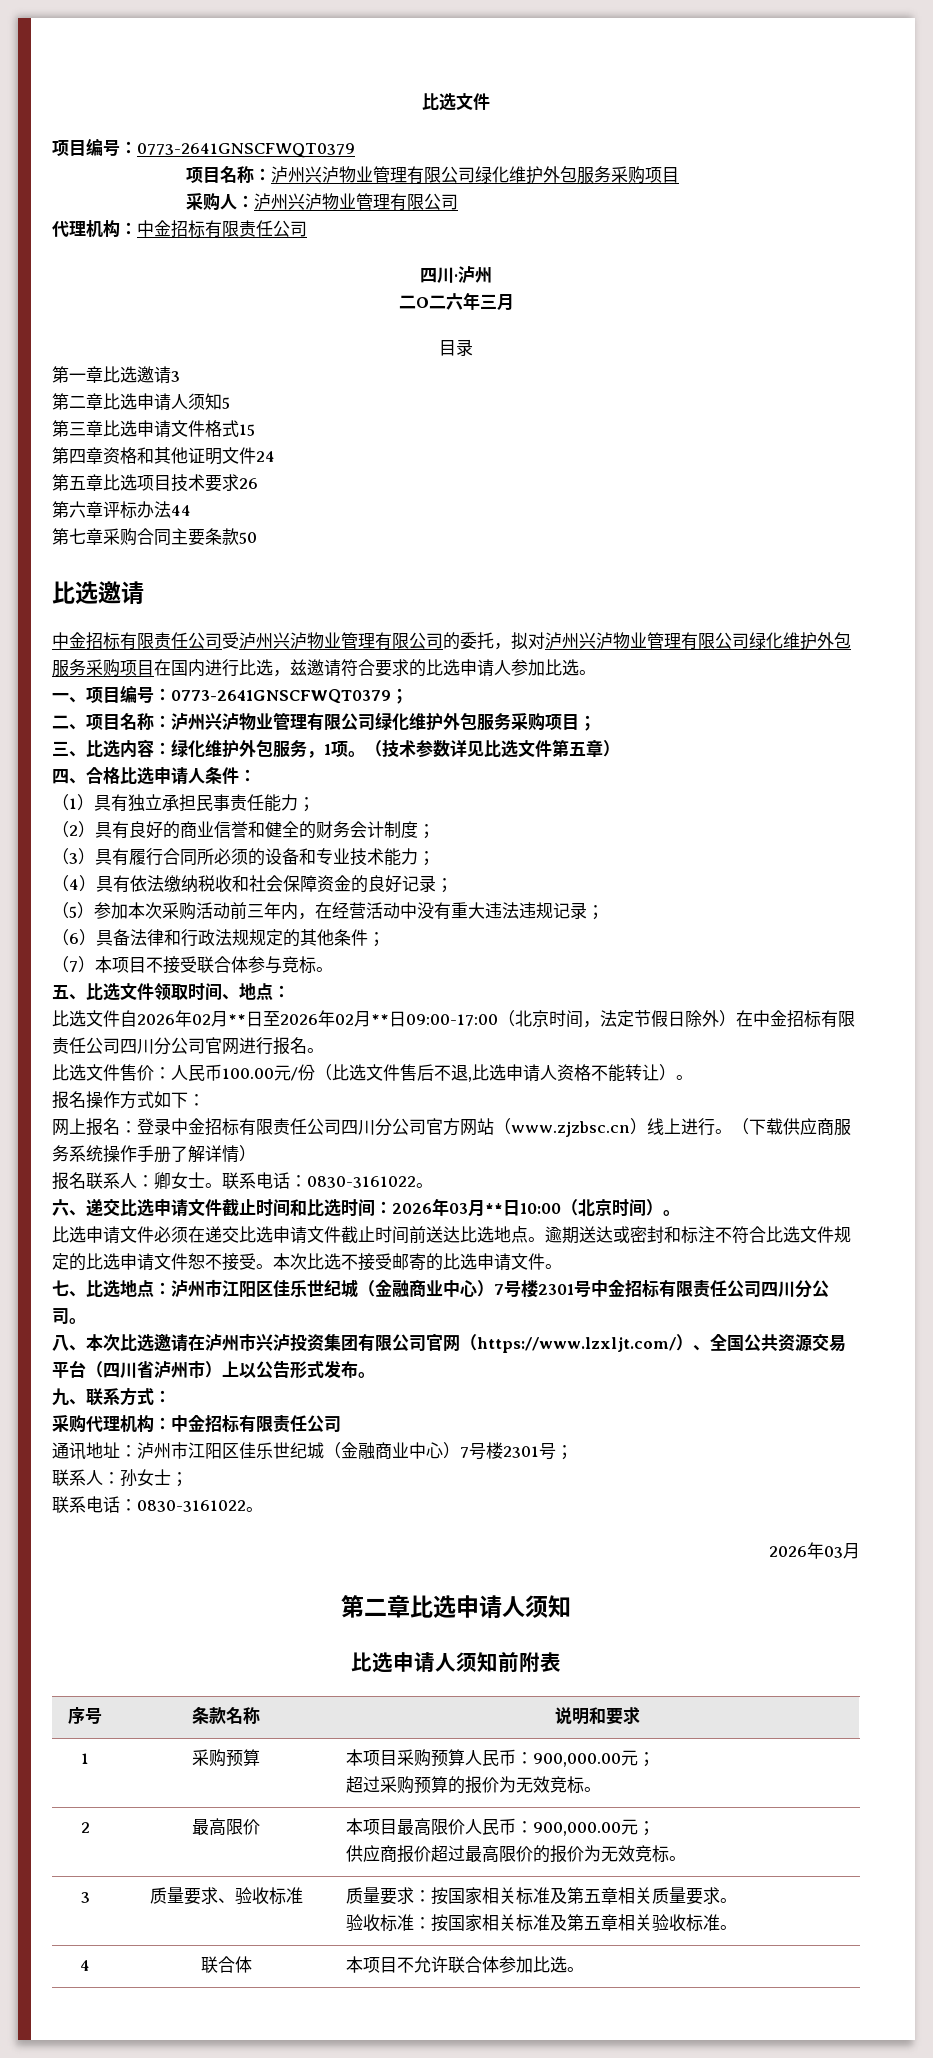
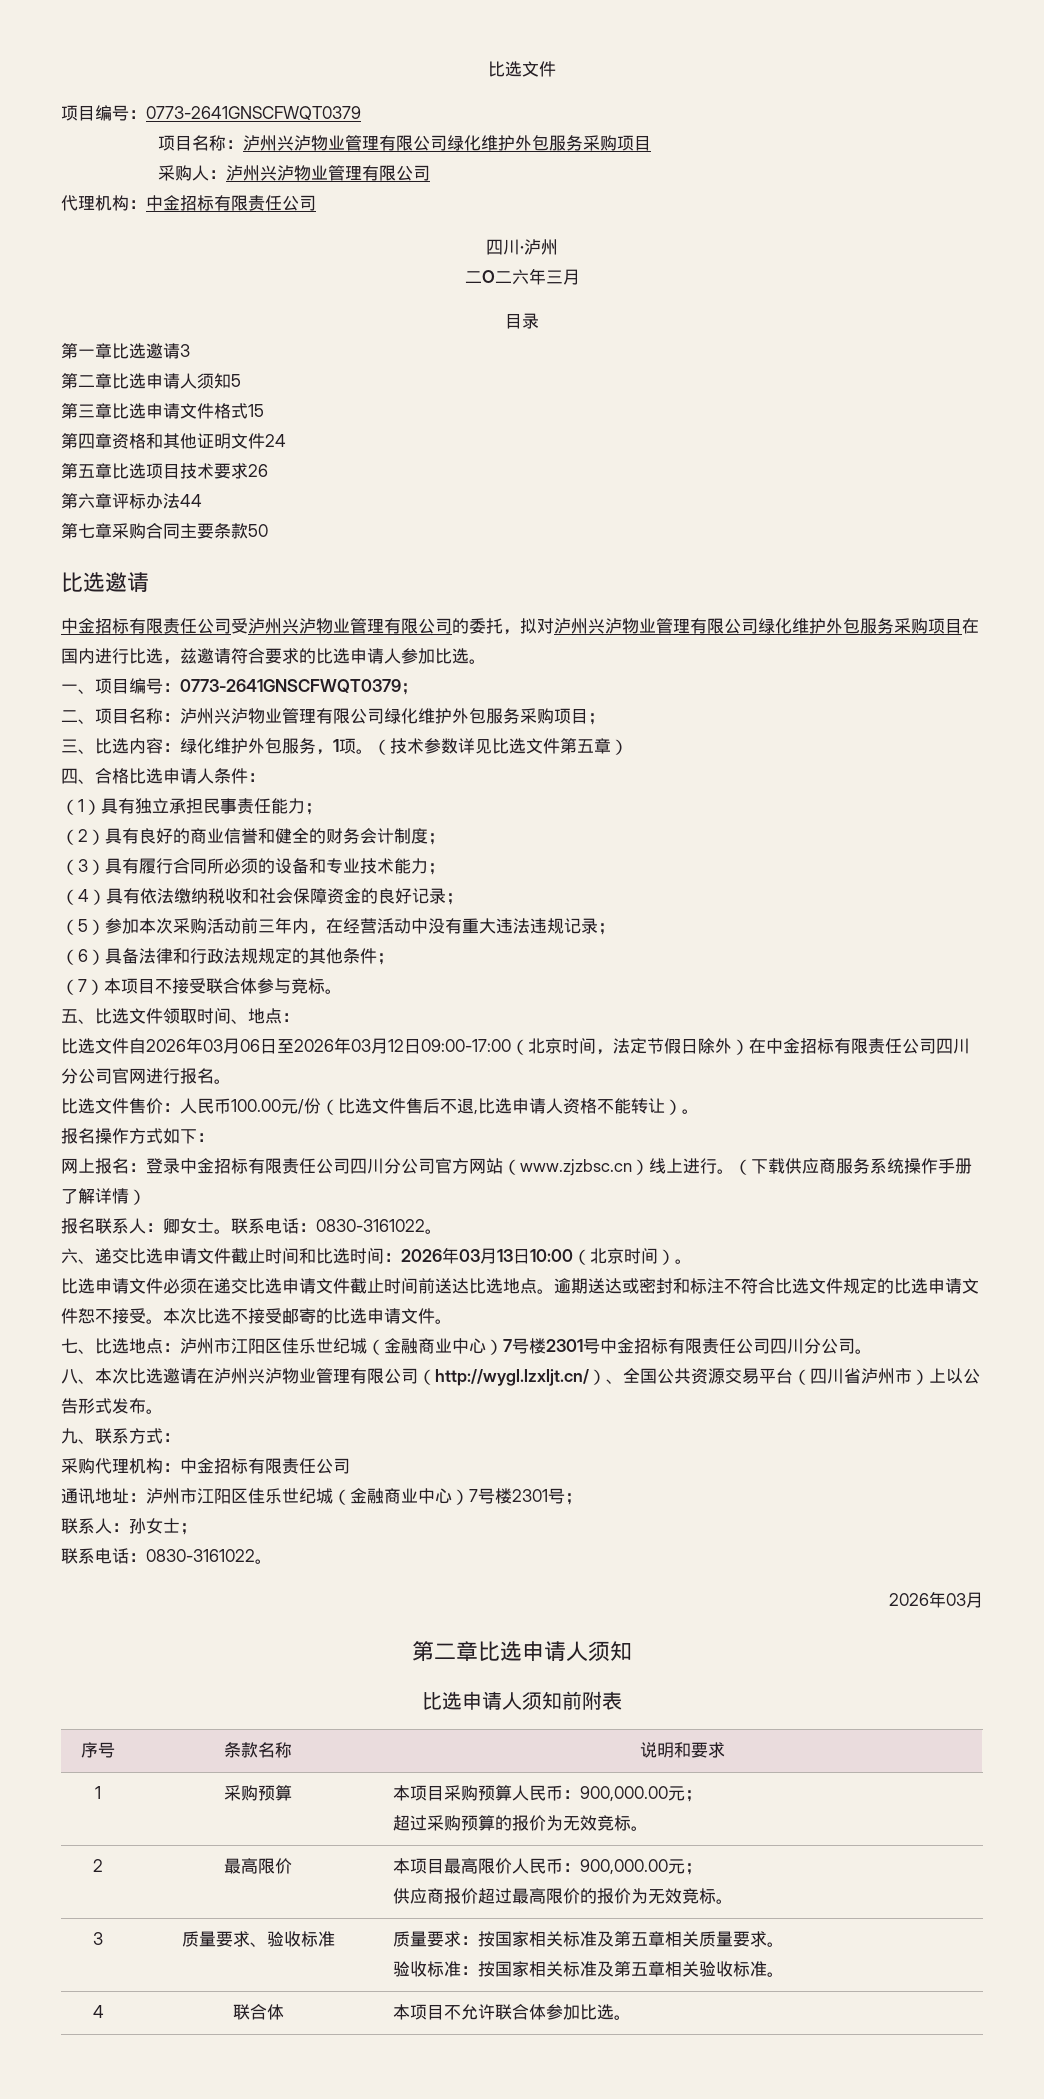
- 比选文件自2026年02月**日至2026年02月**日09:00-17:00（北京时间，法定节假日除外）在中金招标有限责任公司四川分公司官网进行报名。
+ 比选文件自2026年03月06日至2026年03月12日09:00-17:00（北京时间，法定节假日除外）在中金招标有限责任公司四川分公司官网进行报名。
- 六、递交比选申请文件截止时间和比选时间：2026年03月**日10:00（北京时间）。
+ 六、递交比选申请文件截止时间和比选时间：2026年03月13日10:00（北京时间）。
- 八、本次比选邀请在泸州市兴泸投资集团有限公司官网（https://www.lzxljt.com/）、全国公共资源交易平台（四川省泸州市）上以公告形式发布。
+ 八、本次比选邀请在泸州兴泸物业管理有限公司（http://wygl.lzxljt.cn/）、全国公共资源交易平台（四川省泸州市）上以公告形式发布。

